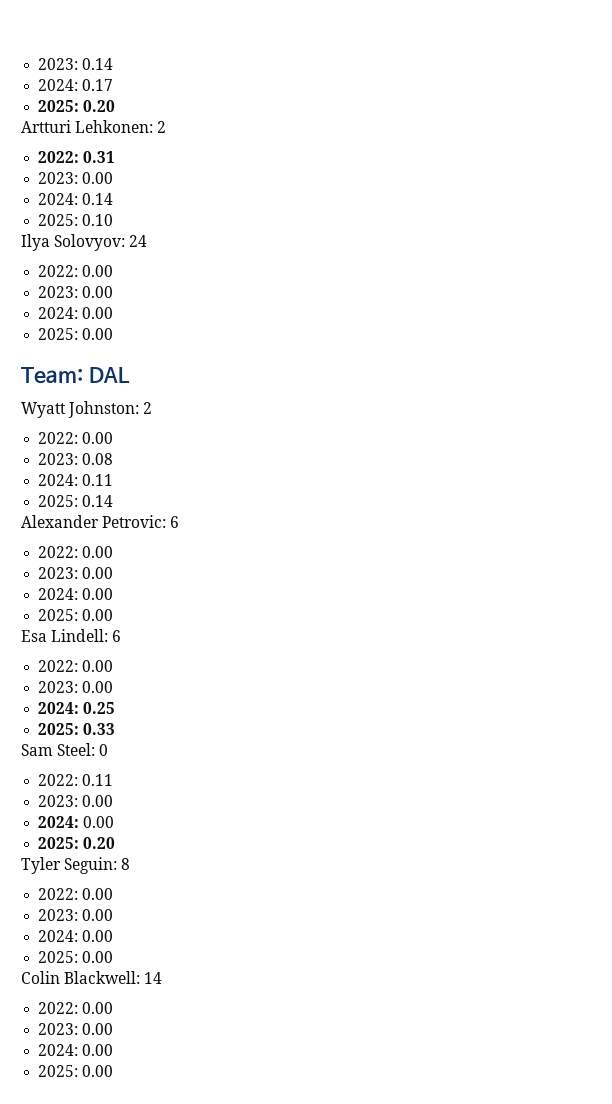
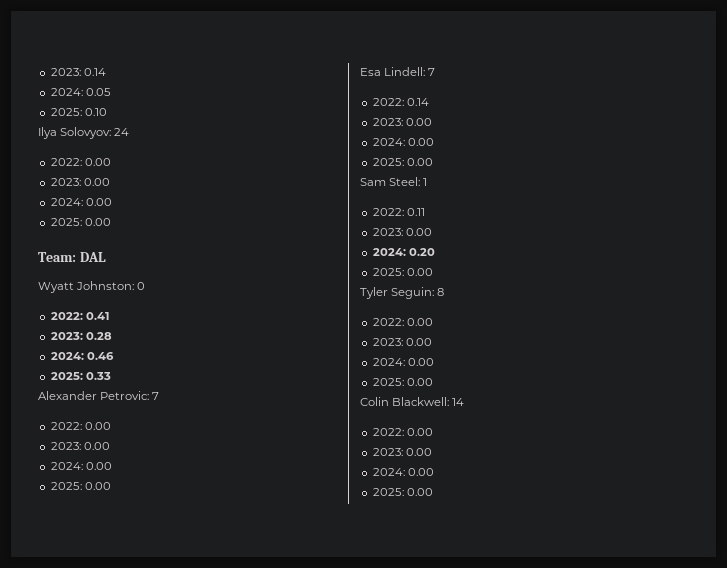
- 2024: 0.17
- 2025: 0.20
- Artturi Lehkonen: 2
- 2022: 0.31
- 2023: 0.00
- 2024: 0.14
+ 2024: 0.05
- Wyatt Johnston: 2
- 2022: 0.00
- 2023: 0.08
- 2024: 0.11
- 2025: 0.14
+ Wyatt Johnston: 0
+ 2022: 0.41
+ 2023: 0.28
+ 2024: 0.46
+ 2025: 0.33
- Alexander Petrovic: 6
+ Alexander Petrovic: 7
- Esa Lindell: 6
- 2022: 0.00
+ Esa Lindell: 7
+ 2022: 0.14
  2023: 0.00
- 2024: 0.25
- 2025: 0.33
+ 2024: 0.00
+ 2025: 0.00
- Sam Steel: 0
+ Sam Steel: 1
  2022: 0.11
  2023: 0.00
- 2024: 0.00
- 2025: 0.20
+ 2024: 0.20
+ 2025: 0.00

